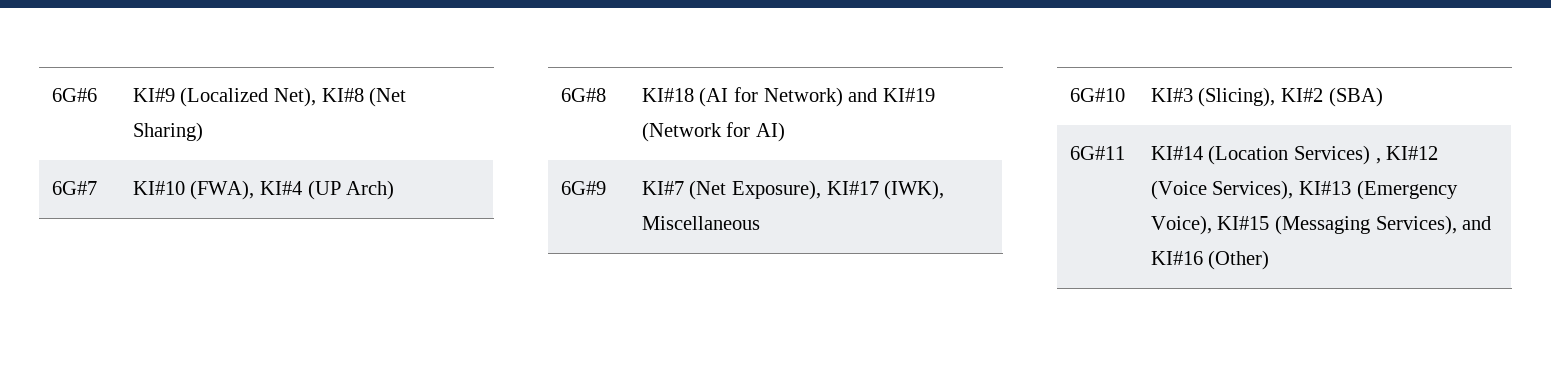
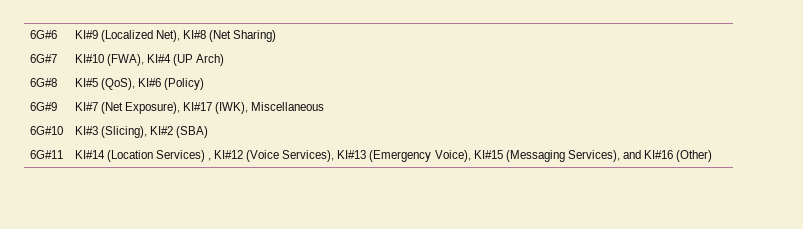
- 6G#8 | KI#18 (AI for Network) and KI#19 (Network for AI)
+ 6G#8 | KI#5 (QoS), KI#6 (Policy)

